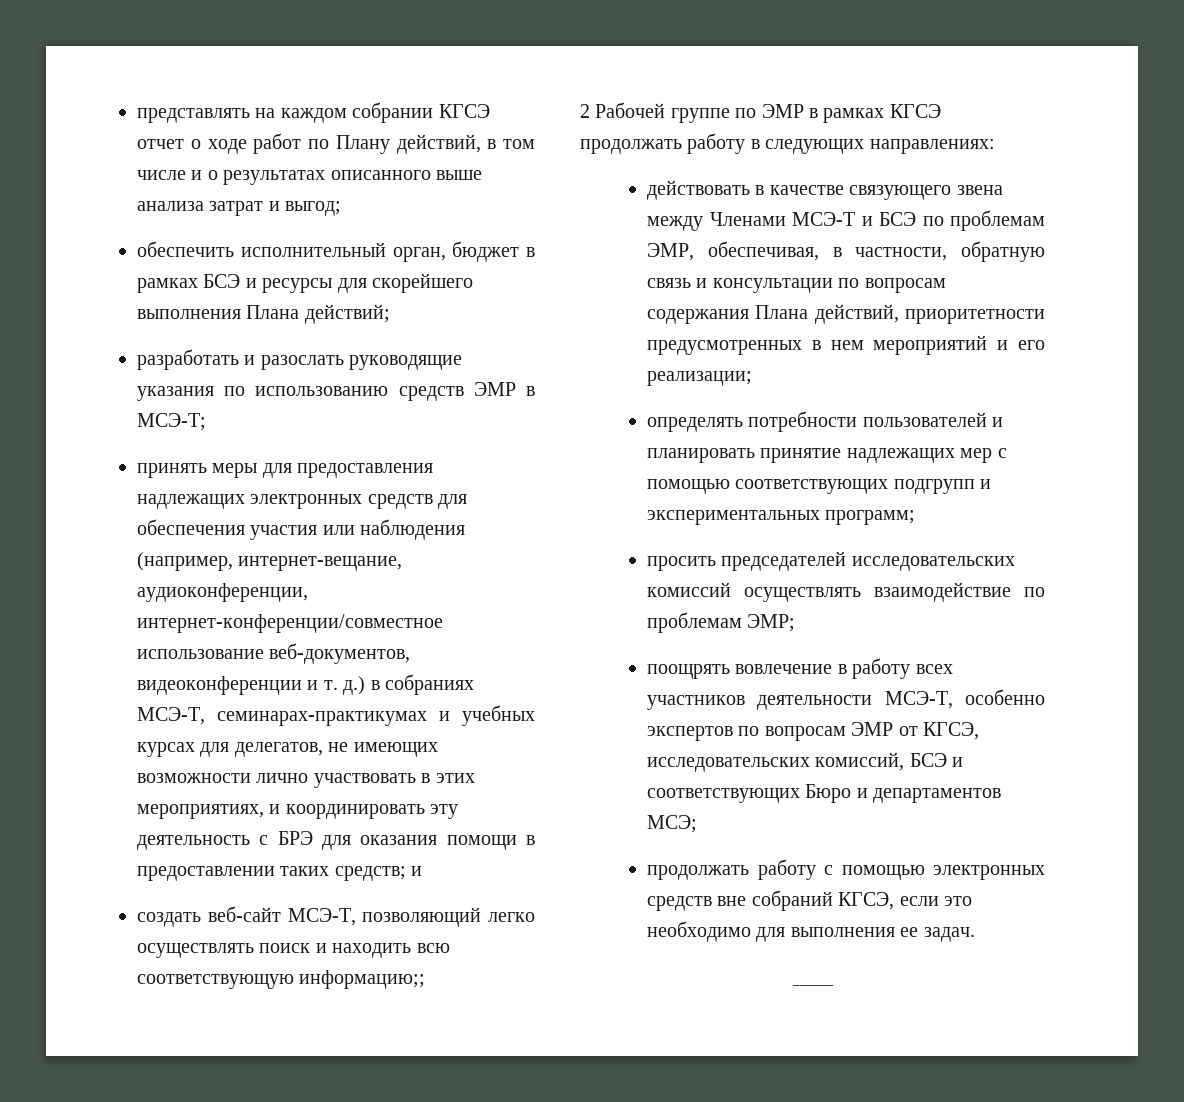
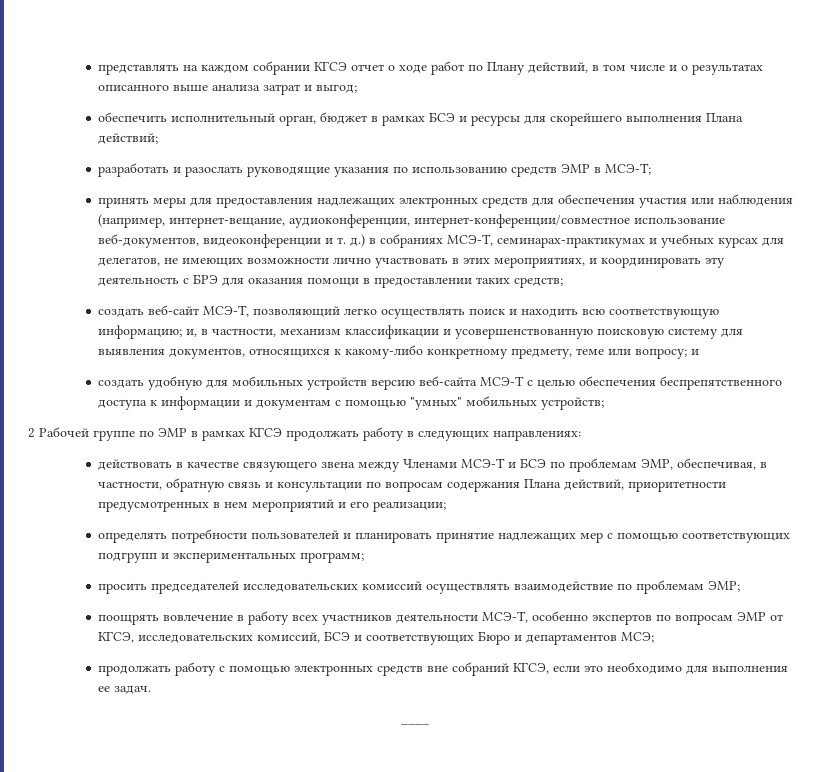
- принять меры для предоставления надлежащих электронных средств для обеспечения участия или наблюдения (например, интернет-вещание, аудиоконференции, интернет-конференции/совместное использование веб-документов, видеоконференции и т. д.) в собраниях МСЭ-Т, семинарах-практикумах и учебных курсах для делегатов, не имеющих возможности лично участвовать в этих мероприятиях, и координировать эту деятельность с БРЭ для оказания помощи в предоставлении таких средств; и
+ принять меры для предоставления надлежащих электронных средств для обеспечения участия или наблюдения (например, интернет-вещание, аудиоконференции, интернет-конференции/совместное использование веб-документов, видеоконференции и т. д.) в собраниях МСЭ-Т, семинарах-практикумах и учебных курсах для делегатов, не имеющих возможности лично участвовать в этих мероприятиях, и координировать эту деятельность с БРЭ для оказания помощи в предоставлении таких средств;
- создать веб-сайт МСЭ-Т, позволяющий легко осуществлять поиск и находить всю соответствующую информацию;;
+ создать веб-сайт МСЭ-Т, позволяющий легко осуществлять поиск и находить всю соответствующую информацию; и, в частности, механизм классификации и усовершенствованную поисковую систему для выявления документов, относящихся к какому-либо конкретному предмету, теме или вопросу; и
+ создать удобную для мобильных устройств версию веб-сайта МСЭ-Т с целью обеспечения беспрепятственного доступа к информации и документам с помощью "умных" мобильных устройств;

